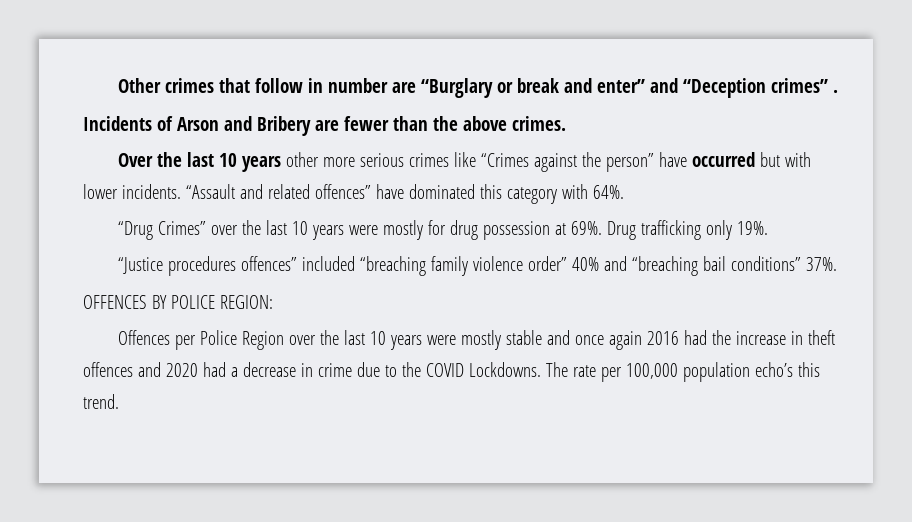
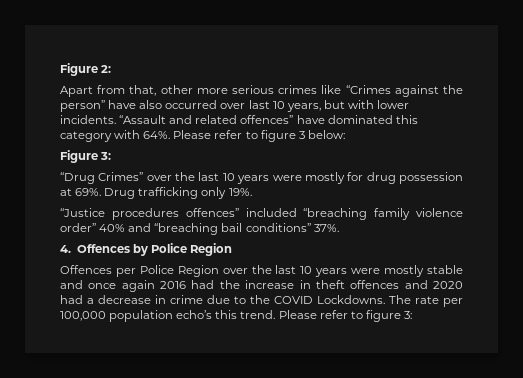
- Other crimes that follow in number are “Burglary or break and enter” and “Deception crimes” .
- Incidents of Arson and Bribery are fewer than the above crimes.
- Over the last 10 years other more serious crimes like “Crimes against the person” have occurred but with lower incidents.
+ Figure 2:
+ Apart from that, other more serious crimes like “Crimes against the person” have also occurred over last 10 years, but with lower incidents.
+ Please refer to figure 3 below:
+ Figure 3:
- OFFENCES BY POLICE REGION:
+ 4. Offences by Police Region
+ Please refer to figure 3:

